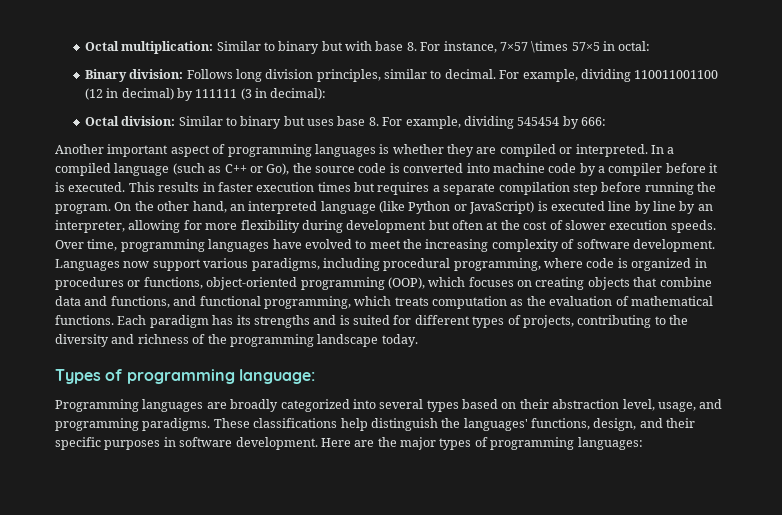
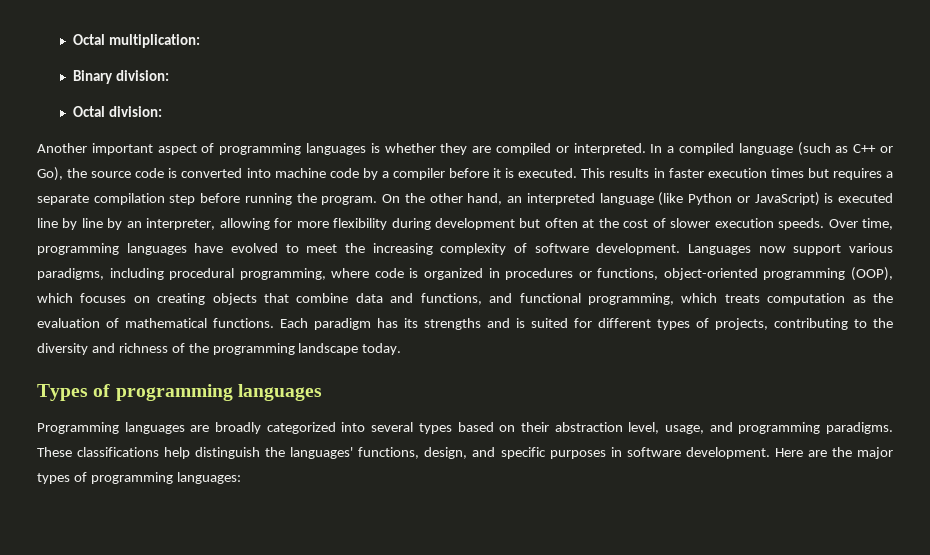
- Octal multiplication: Similar to binary but with base 8. For instance, 7×57 \times 57×5 in octal:
- Binary division: Follows long division principles, similar to decimal. For example, dividing 110011001100 (12 in decimal) by 111111 (3 in decimal):
- Octal division: Similar to binary but uses base 8. For example, dividing 545454 by 666:
+ Octal multiplication:
+ Binary division:
+ Octal division:
- Types of programming language:
+ Types of programming languages
- These classifications help distinguish the languages' functions, design, and their specific purposes in software development.
+ These classifications help distinguish the languages' functions, design, and specific purposes in software development.

